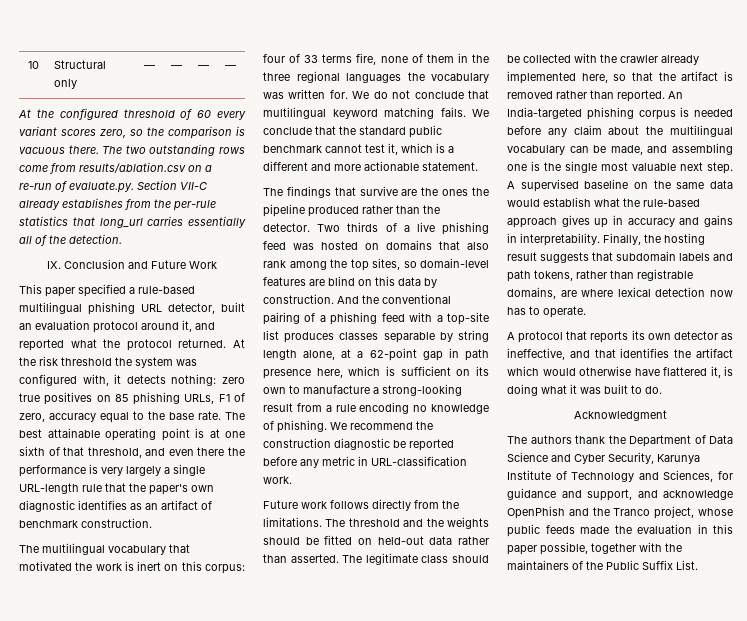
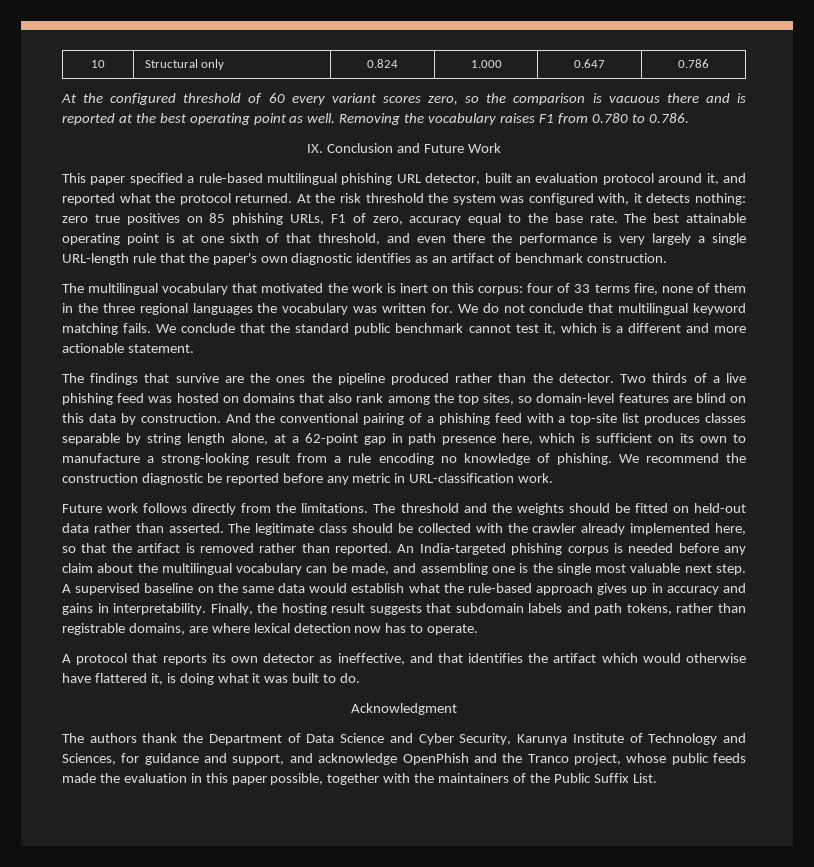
- 10 | Structural only | — | — | — | —
+ 10 | Structural only | 0.824 | 1.000 | 0.647 | 0.786
- At the configured threshold of 60 every variant scores zero, so the comparison is vacuous there. The two outstanding rows come from results/ablation.csv on a re-run of evaluate.py. Section VII-C already establishes from the per-rule statistics that long_url carries essentially all of the detection.
+ At the configured threshold of 60 every variant scores zero, so the comparison is vacuous there and is reported at the best operating point as well. Removing the vocabulary raises F1 from 0.780 to 0.786.

